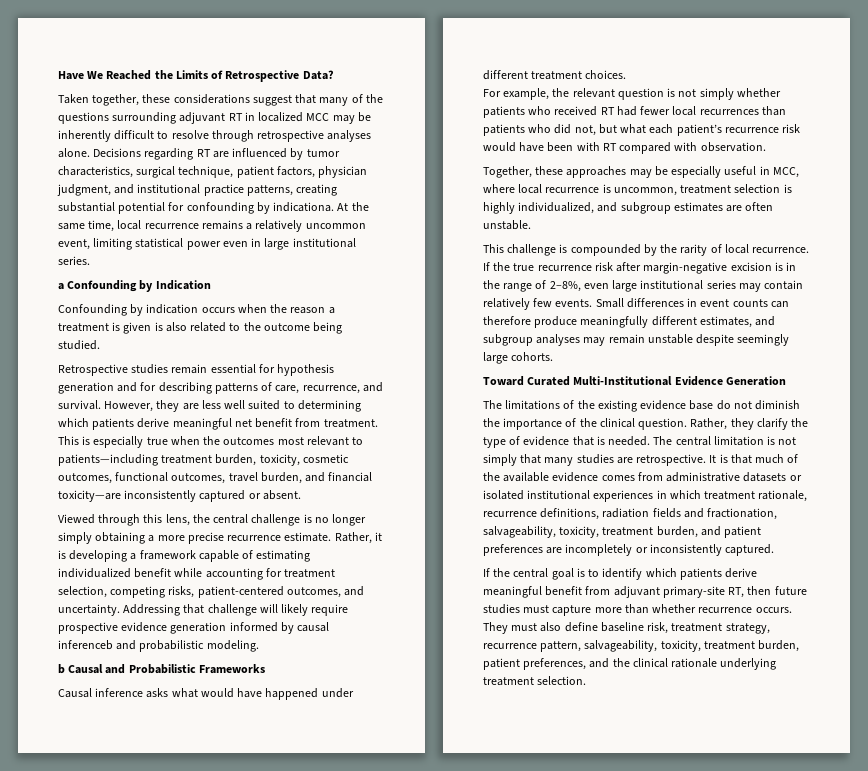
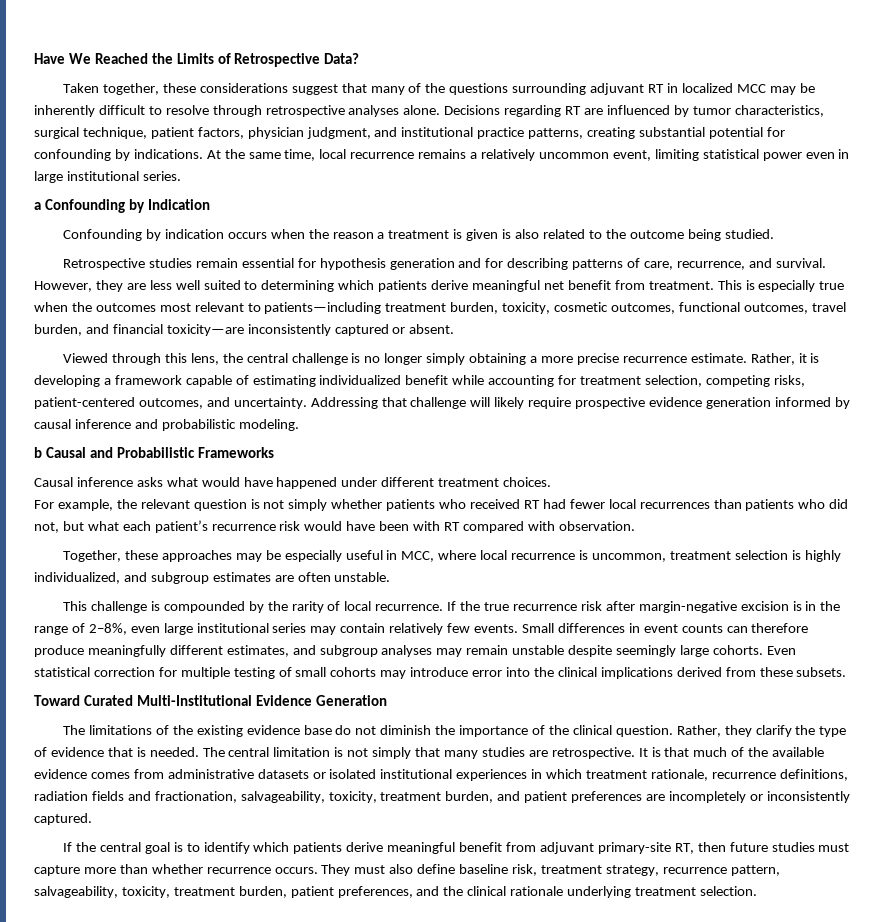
- Decisions regarding RT are influenced by tumor characteristics, surgical technique, patient factors, physician judgment, and institutional practice patterns, creating substantial potential for confounding by indicationa.
+ Decisions regarding RT are influenced by tumor characteristics, surgical technique, patient factors, physician judgment, and institutional practice patterns, creating substantial potential for confounding by indications.
- Addressing that challenge will likely require prospective evidence generation informed by causal inferenceb and probabilistic modeling.
+ Addressing that challenge will likely require prospective evidence generation informed by causal inference and probabilistic modeling.
+ Even statistical correction for multiple testing of small cohorts may introduce error into the clinical implications derived from these subsets.

